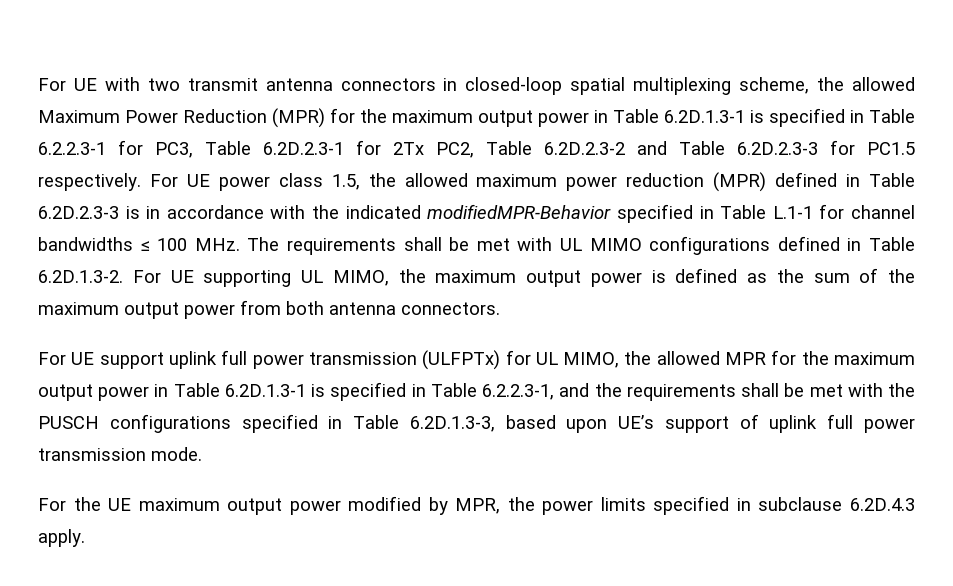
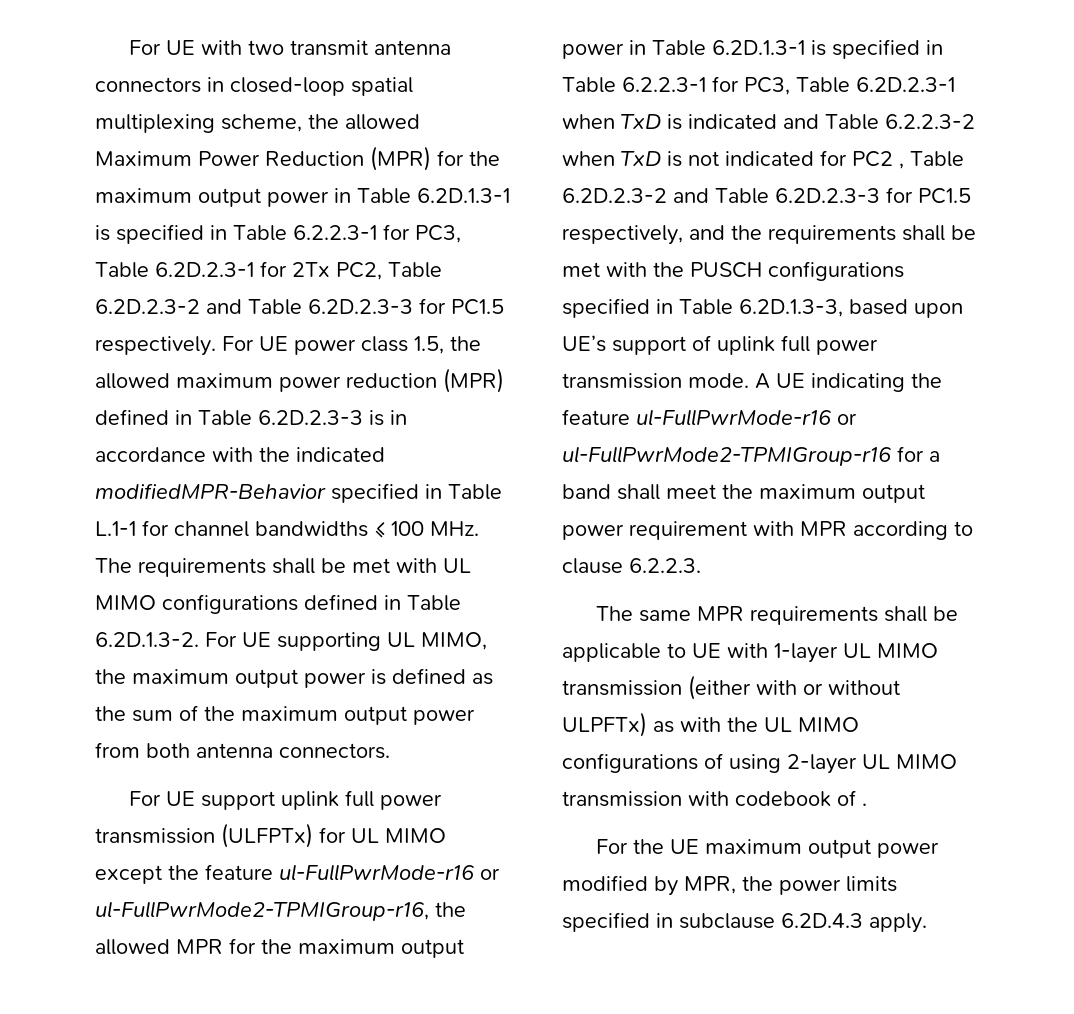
- For UE support uplink full power transmission (ULFPTx) for UL MIMO, the allowed MPR for the maximum output power in Table 6.2D.1.3-1 is specified in Table 6.2.2.3-1, and the requirements shall be met with the PUSCH configurations specified in Table 6.2D.1.3-3, based upon UE’s support of uplink full power transmission mode.
+ For UE support uplink full power transmission (ULFPTx) for UL MIMO except the feature ul-FullPwrMode-r16 or ul-FullPwrMode2-TPMIGroup-r16, the allowed MPR for the maximum output power in Table 6.2D.1.3-1 is specified in Table 6.2.2.3-1 for PC3, Table 6.2D.2.3-1 when TxD is indicated and Table 6.2.2.3-2 when TxD is not indicated for PC2 , Table 6.2D.2.3-2 and Table 6.2D.2.3-3 for PC1.5 respectively, and the requirements shall be met with the PUSCH configurations specified in Table 6.2D.1.3-3, based upon UE’s support of uplink full power transmission mode. A UE indicating the feature ul-FullPwrMode-r16 or ul-FullPwrMode2-TPMIGroup-r16 for a band shall meet the maximum output power requirement with MPR according to clause 6.2.2.3.
+ The same MPR requirements shall be applicable to UE with 1-layer UL MIMO transmission (either with or without ULPFTx) as with the UL MIMO configurations of using 2-layer UL MIMO transmission with codebook of .

